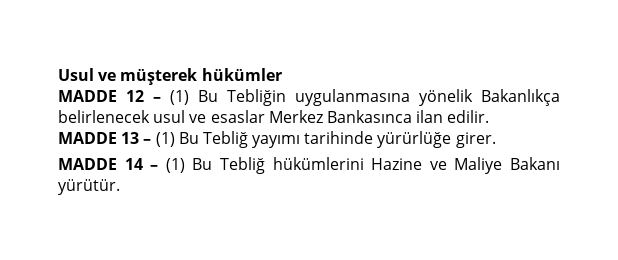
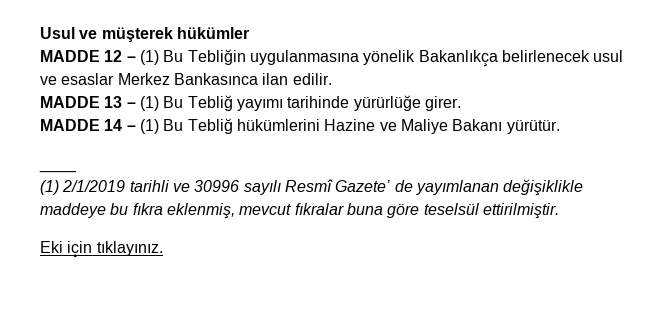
+ ____
+ (1) 2/1/2019 tarihli ve 30996 sayılı Resmî Gazete’ de yayımlanan değişiklikle maddeye bu fıkra eklenmiş, mevcut fıkralar buna göre teselsül ettirilmiştir.
+ Eki için tıklayınız.

